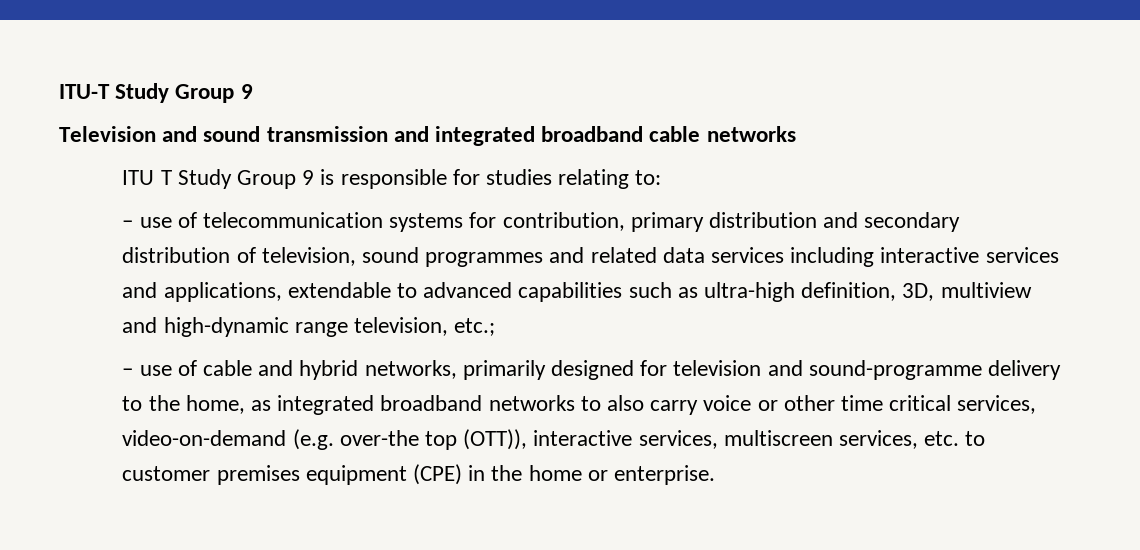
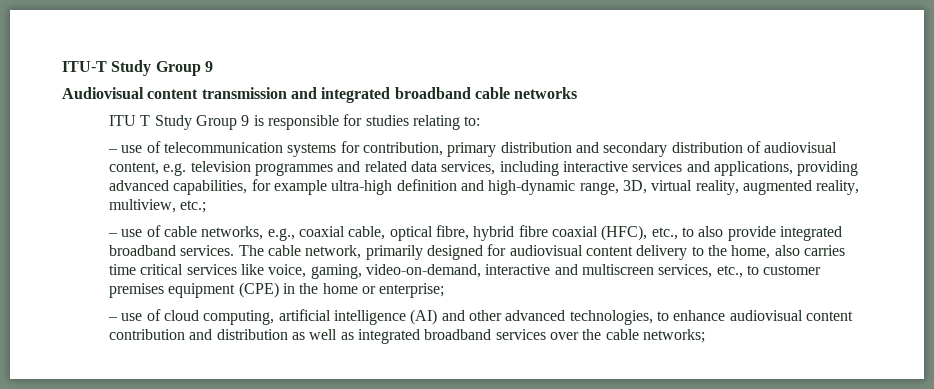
- Television and sound transmission and integrated broadband cable networks
+ Audiovisual content transmission and integrated broadband cable networks
- – use of telecommunication systems for contribution, primary distribution and secondary distribution of television, sound programmes and related data services including interactive services and applications, extendable to advanced capabilities such as ultra-high definition, 3D, multiview and high-dynamic range television, etc.;
+ – use of telecommunication systems for contribution, primary distribution and secondary distribution of audiovisual content, e.g. television programmes and related data services, including interactive services and applications, providing advanced capabilities, for example ultra-high definition and high-dynamic range, 3D, virtual reality, augmented reality, multiview, etc.;
- – use of cable and hybrid networks, primarily designed for television and sound-programme delivery to the home, as integrated broadband networks to also carry voice or other time critical services, video-on-demand (e.g. over-the top (OTT)), interactive services, multiscreen services, etc. to customer premises equipment (CPE) in the home or enterprise.
+ – use of cable networks, e.g., coaxial cable, optical fibre, hybrid fibre coaxial (HFC), etc., to also provide integrated broadband services. The cable network, primarily designed for audiovisual content delivery to the home, also carries time critical services like voice, gaming, video-on-demand, interactive and multiscreen services, etc., to customer premises equipment (CPE) in the home or enterprise;
+ – use of cloud computing, artificial intelligence (AI) and other advanced technologies, to enhance audiovisual content contribution and distribution as well as integrated broadband services over the cable networks;

